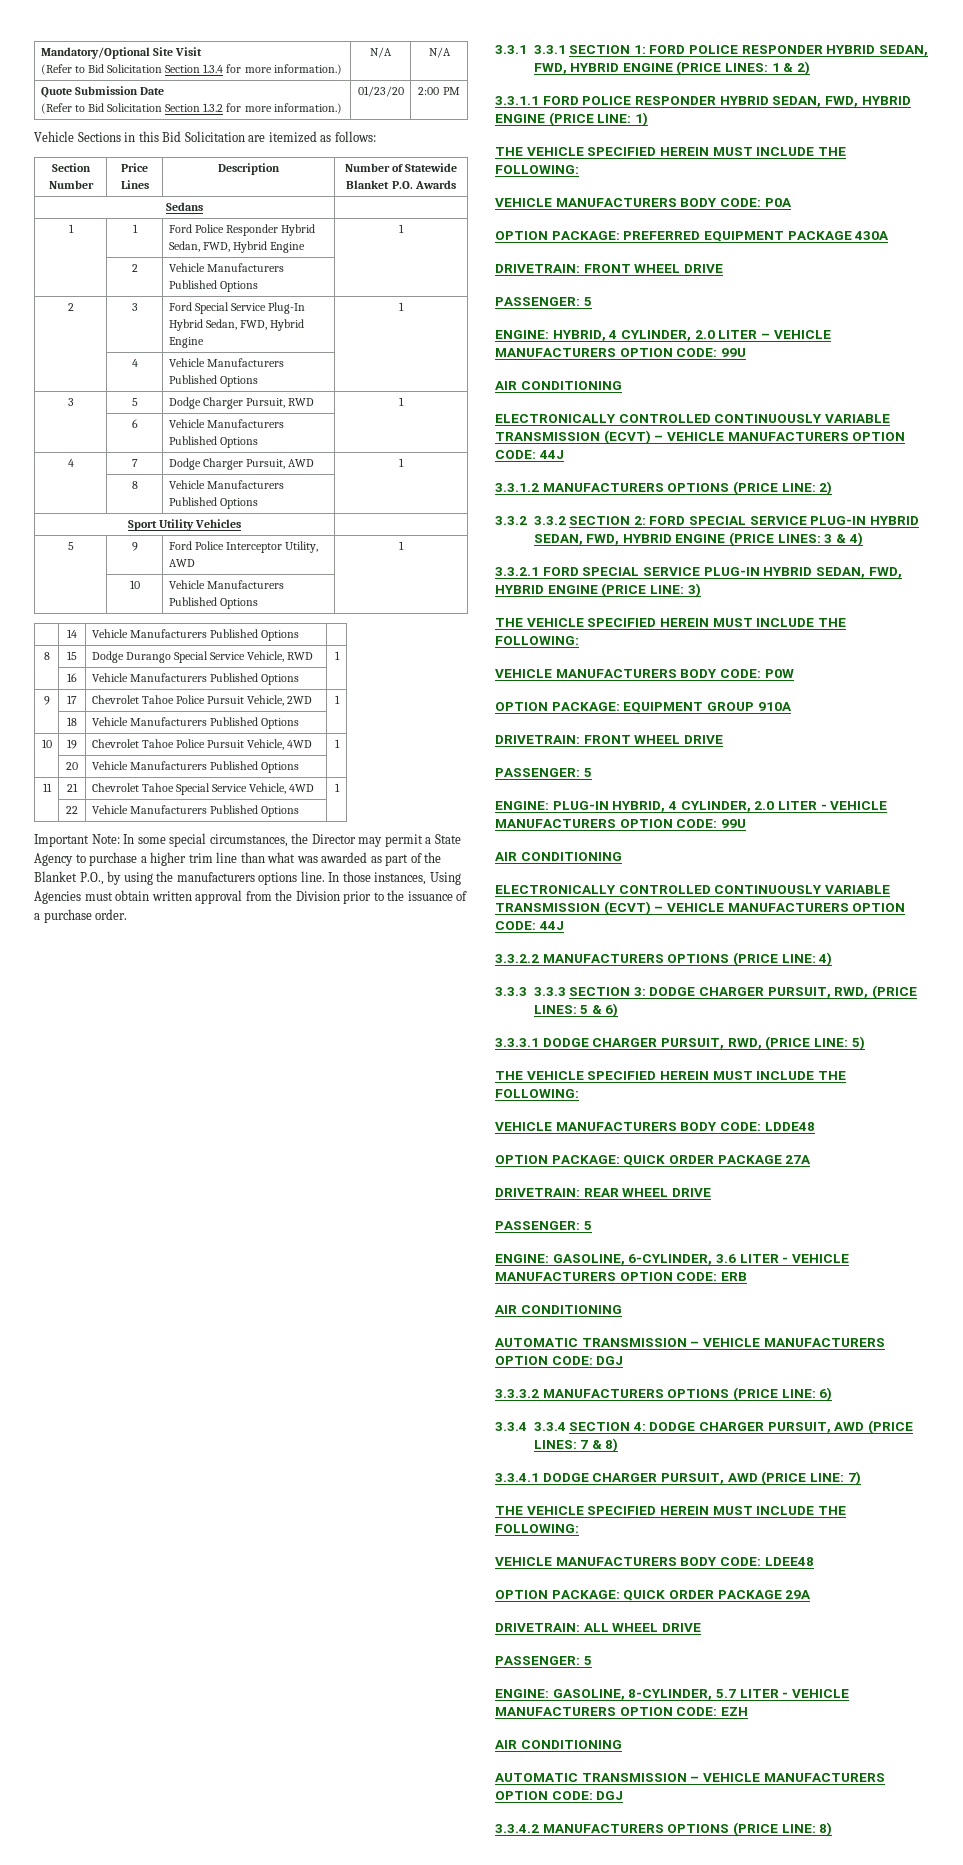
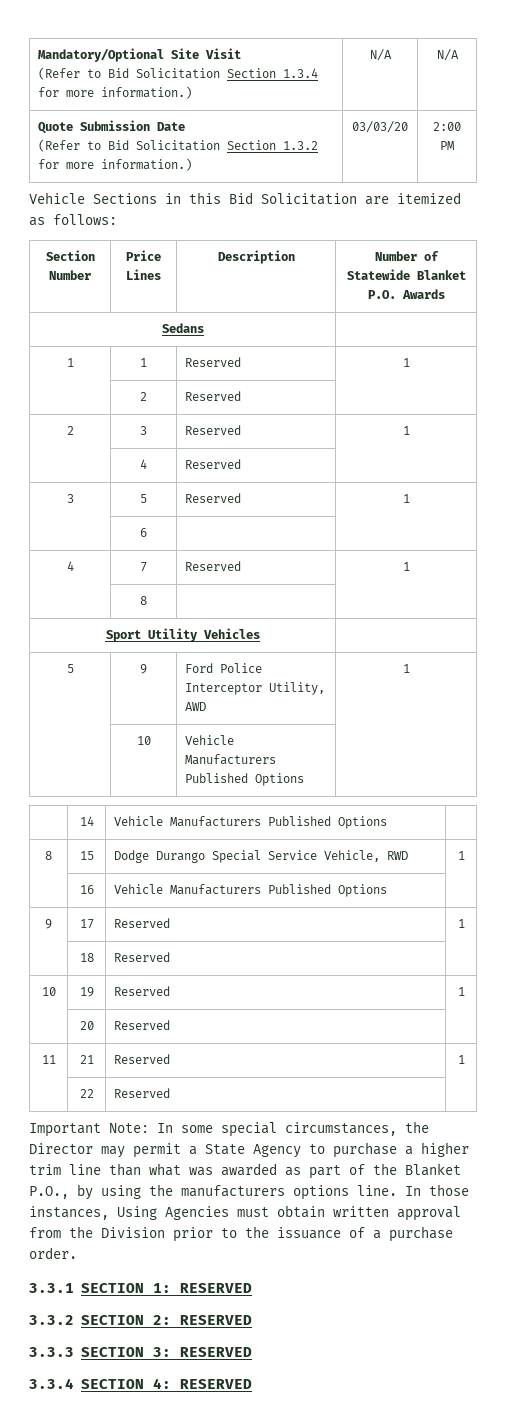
  Quote Submission Date
- (Refer to Bid Solicitation Section 1.3.2 for more information.) | 01/23/20 | 2:00 PM
+ (Refer to Bid Solicitation Section 1.3.2 for more information.) | 03/03/20 | 2:00 PM
- 1 | 1 | Ford Police Responder Hybrid Sedan, FWD, Hybrid Engine | 1
- | 2 | Vehicle Manufacturers Published Options |
- 2 | 3 | Ford Special Service Plug-In Hybrid Sedan, FWD, Hybrid Engine | 1
- | 4 | Vehicle Manufacturers Published Options |
- 3 | 5 | Dodge Charger Pursuit, RWD | 1
- | 6 | Vehicle Manufacturers Published Options |
- 4 | 7 | Dodge Charger Pursuit, AWD | 1
- | 8 | Vehicle Manufacturers Published Options |
+ 1 | 1 | Reserved | 1
+ | 2 | Reserved |
+ 2 | 3 | Reserved | 1
+ | 4 | Reserved |
+ 3 | 5 | Reserved | 1
+ | 6 | |
+ 4 | 7 | Reserved | 1
+ | 8 | |
- 9 | 17 | Chevrolet Tahoe Police Pursuit Vehicle, 2WD | 1
- | 18 | Vehicle Manufacturers Published Options |
- 10 | 19 | Chevrolet Tahoe Police Pursuit Vehicle, 4WD | 1
- | 20 | Vehicle Manufacturers Published Options |
- 11 | 21 | Chevrolet Tahoe Special Service Vehicle, 4WD | 1
- | 22 | Vehicle Manufacturers Published Options |
+ 9 | 17 | Reserved | 1
+ | 18 | Reserved |
+ 10 | 19 | Reserved | 1
+ | 20 | Reserved |
+ 11 | 21 | Reserved | 1
+ | 22 | Reserved |
- 3.3.1 3.3.1 SECTION 1: FORD POLICE RESPONDER HYBRID SEDAN, FWD, HYBRID ENGINE (PRICE LINES: 1 & 2)
- 3.3.1.1 FORD POLICE RESPONDER HYBRID SEDAN, FWD, HYBRID ENGINE (PRICE LINE: 1)
- THE VEHICLE SPECIFIED HEREIN MUST INCLUDE THE FOLLOWING:
- VEHICLE MANUFACTURERS BODY CODE: P0A
- OPTION PACKAGE: PREFERRED EQUIPMENT PACKAGE 430A
- DRIVETRAIN: FRONT WHEEL DRIVE
- PASSENGER: 5
- ENGINE: HYBRID, 4 CYLINDER, 2.0 LITER – VEHICLE MANUFACTURERS OPTION CODE: 99U
- AIR CONDITIONING
- ELECTRONICALLY CONTROLLED CONTINUOUSLY VARIABLE TRANSMISSION (ECVT) – VEHICLE MANUFACTURERS OPTION CODE: 44J
- 3.3.1.2 MANUFACTURERS OPTIONS (PRICE LINE: 2)
- 3.3.2 3.3.2 SECTION 2: FORD SPECIAL SERVICE PLUG-IN HYBRID SEDAN, FWD, HYBRID ENGINE (PRICE LINES: 3 & 4)
- 3.3.2.1 FORD SPECIAL SERVICE PLUG-IN HYBRID SEDAN, FWD, HYBRID ENGINE (PRICE LINE: 3)
- THE VEHICLE SPECIFIED HEREIN MUST INCLUDE THE FOLLOWING:
- VEHICLE MANUFACTURERS BODY CODE: P0W
- OPTION PACKAGE: EQUIPMENT GROUP 910A
- DRIVETRAIN: FRONT WHEEL DRIVE
- PASSENGER: 5
- ENGINE: PLUG-IN HYBRID, 4 CYLINDER, 2.0 LITER - VEHICLE MANUFACTURERS OPTION CODE: 99U
- AIR CONDITIONING
- ELECTRONICALLY CONTROLLED CONTINUOUSLY VARIABLE TRANSMISSION (ECVT) – VEHICLE MANUFACTURERS OPTION CODE: 44J
- 3.3.2.2 MANUFACTURERS OPTIONS (PRICE LINE: 4)
- 3.3.3 3.3.3 SECTION 3: DODGE CHARGER PURSUIT, RWD, (PRICE LINES: 5 & 6)
- 3.3.3.1 DODGE CHARGER PURSUIT, RWD, (PRICE LINE: 5)
- THE VEHICLE SPECIFIED HEREIN MUST INCLUDE THE FOLLOWING:
- VEHICLE MANUFACTURERS BODY CODE: LDDE48
- OPTION PACKAGE: QUICK ORDER PACKAGE 27A
- DRIVETRAIN: REAR WHEEL DRIVE
- PASSENGER: 5
- ENGINE: GASOLINE, 6-CYLINDER, 3.6 LITER - VEHICLE MANUFACTURERS OPTION CODE: ERB
- AIR CONDITIONING
- AUTOMATIC TRANSMISSION – VEHICLE MANUFACTURERS OPTION CODE: DGJ
- 3.3.3.2 MANUFACTURERS OPTIONS (PRICE LINE: 6)
- 3.3.4 3.3.4 SECTION 4: DODGE CHARGER PURSUIT, AWD (PRICE LINES: 7 & 8)
- 3.3.4.1 DODGE CHARGER PURSUIT, AWD (PRICE LINE: 7)
- THE VEHICLE SPECIFIED HEREIN MUST INCLUDE THE FOLLOWING:
- VEHICLE MANUFACTURERS BODY CODE: LDEE48
- OPTION PACKAGE: QUICK ORDER PACKAGE 29A
- DRIVETRAIN: ALL WHEEL DRIVE
- PASSENGER: 5
- ENGINE: GASOLINE, 8-CYLINDER, 5.7 LITER - VEHICLE MANUFACTURERS OPTION CODE: EZH
- AIR CONDITIONING
- AUTOMATIC TRANSMISSION – VEHICLE MANUFACTURERS OPTION CODE: DGJ
- 3.3.4.2 MANUFACTURERS OPTIONS (PRICE LINE: 8)
+ 3.3.1 SECTION 1: RESERVED
+ 3.3.2 SECTION 2: RESERVED
+ 3.3.3 SECTION 3: RESERVED
+ 3.3.4 SECTION 4: RESERVED

